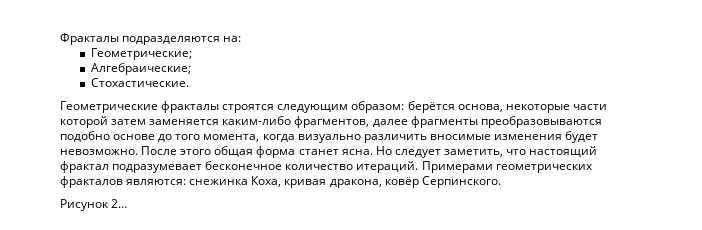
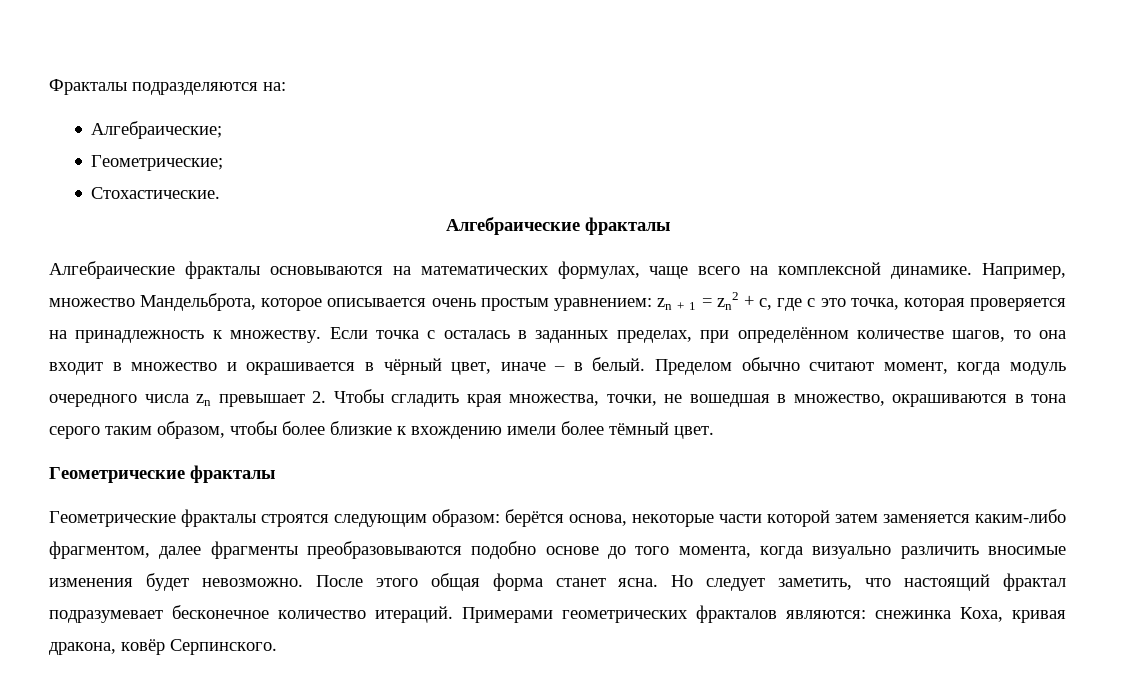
+ Алгебраические;
- Алгебраические;
  Стохастические.
+ Алгебраические фракталы
+ Алгебраические фракталы основываются на математических формулах, чаще всего на комплексной динамике. Например, множество Мандельброта, которое описывается очень простым уравнением: zn + 1 = zn2 + с, где с это точка, которая проверяется на принадлежность к множеству. Если точка с осталась в заданных пределах, при определённом количестве шагов, то она входит в множество и окрашивается в чёрный цвет, иначе – в белый. Пределом обычно считают момент, когда модуль очередного числа zn превышает 2. Чтобы сгладить края множества, точки, не вошедшая в множество, окрашиваются в тона серого таким образом, чтобы более близкие к вхождению имели более тёмный цвет.
+ Геометрические фракталы
- Геометрические фракталы строятся следующим образом: берётся основа, некоторые части которой затем заменяется каким-либо фрагментов, далее фрагменты преобразовываются подобно основе до того момента, когда визуально различить вносимые изменения будет невозможно.
+ Геометрические фракталы строятся следующим образом: берётся основа, некоторые части которой затем заменяется каким-либо фрагментом, далее фрагменты преобразовываются подобно основе до того момента, когда визуально различить вносимые изменения будет невозможно.
- Рисунок 2…

